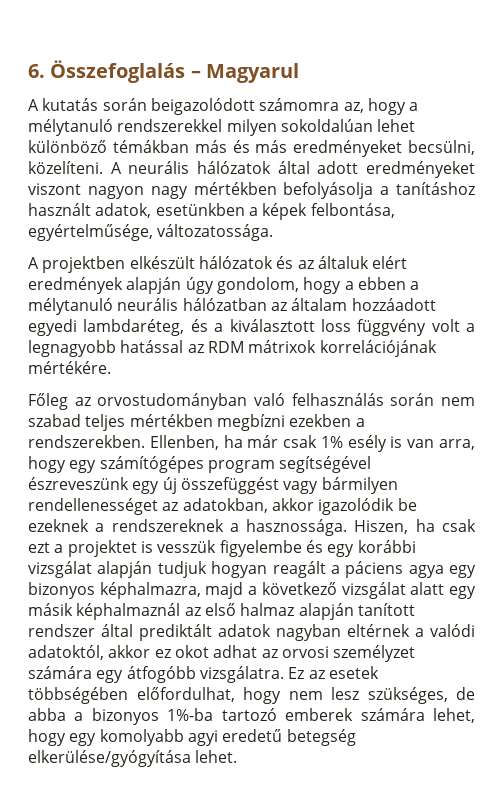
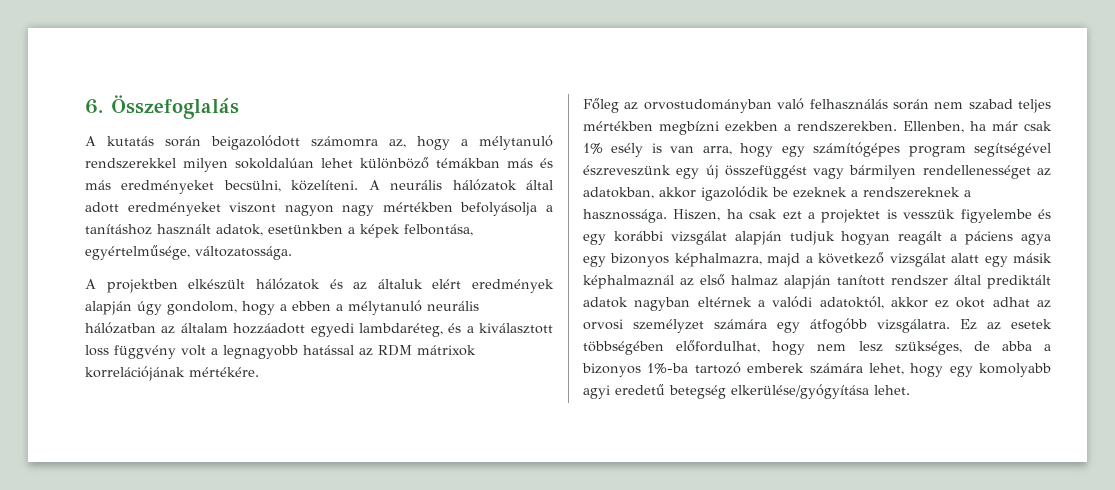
- 6. Összefoglalás – Magyarul
+ 6. Összefoglalás

